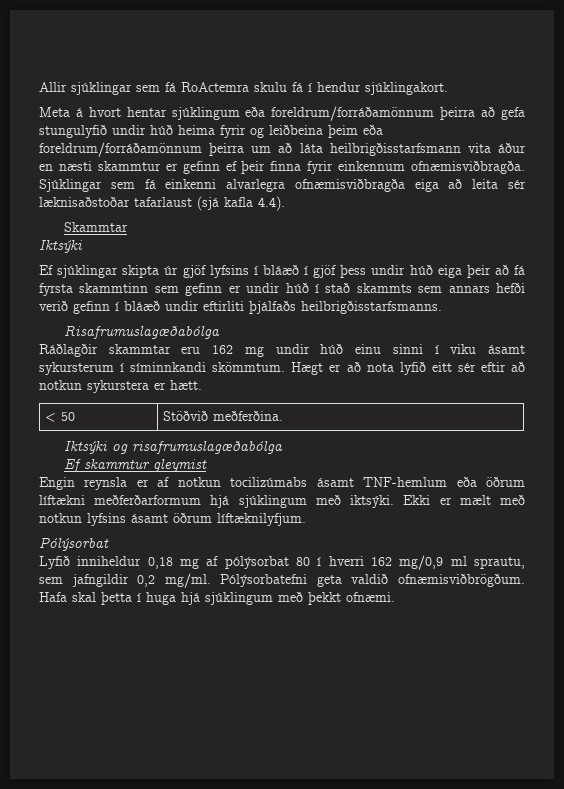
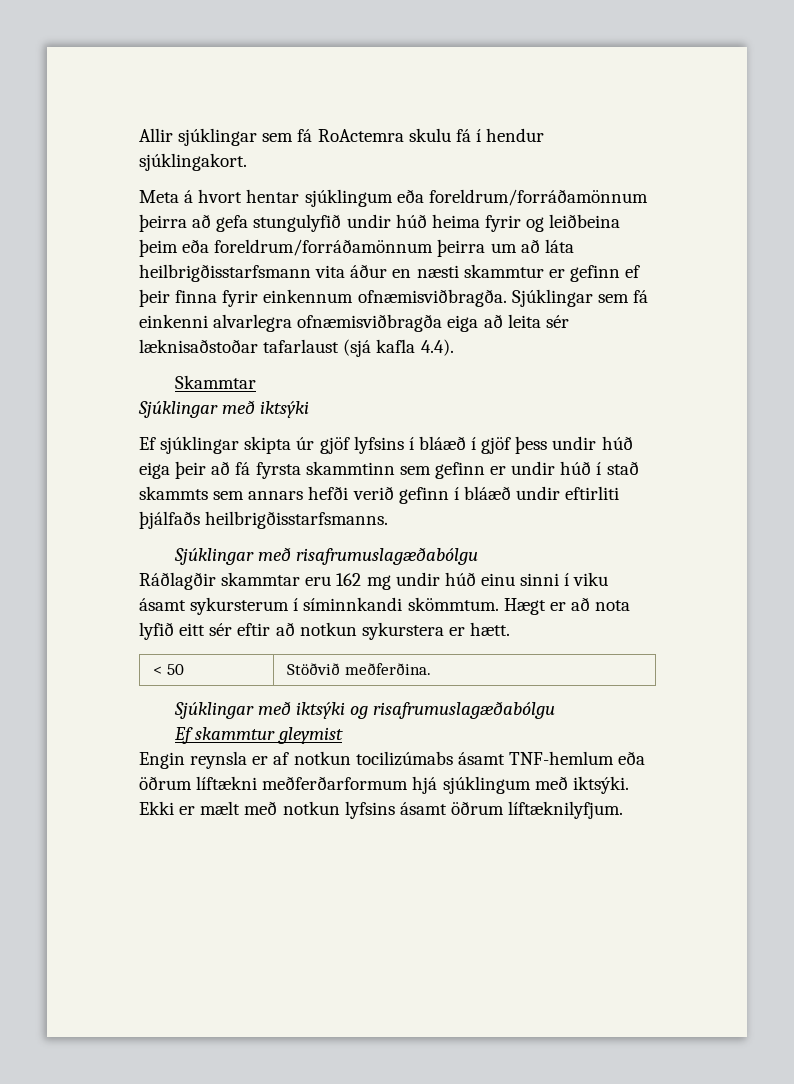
  Skammtar
- Iktsýki
+ Sjúklingar með iktsýki
- Risafrumuslagæðabólga
+ Sjúklingar með risafrumuslagæðabólgu
- Iktsýki og risafrumuslagæðabólga
+ Sjúklingar með iktsýki og risafrumuslagæðabólgu
- Pólýsorbat
- Lyfið inniheldur 0,18 mg af pólýsorbat 80 í hverri 162 mg/0,9 ml sprautu, sem jafngildir 0,2 mg/ml. Pólýsorbatefni geta valdið ofnæmisviðbrögðum. Hafa skal þetta í huga hjá sjúklingum með þekkt ofnæmi.

